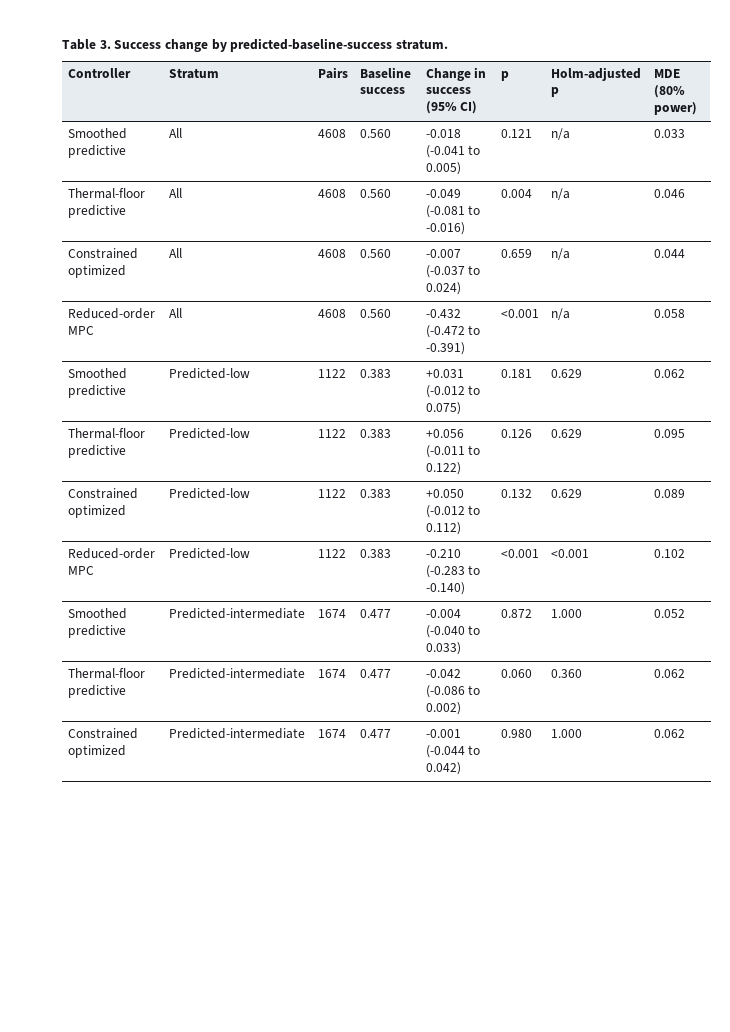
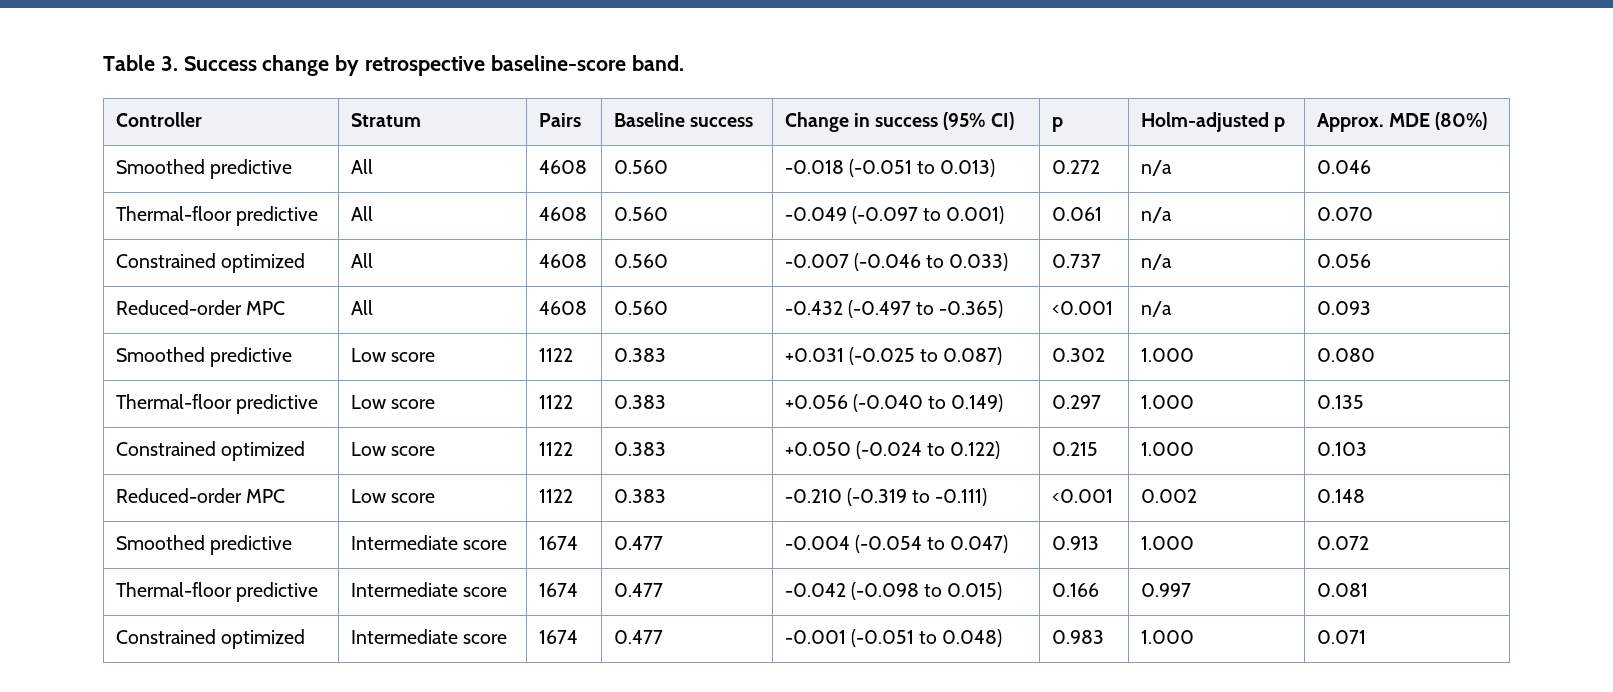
- Table 3. Success change by predicted-baseline-success stratum.
+ Table 3. Success change by retrospective baseline-score band.
- Controller | Stratum | Pairs | Baseline success | Change in success (95% CI) | p | Holm-adjusted p | MDE (80% power)
+ Controller | Stratum | Pairs | Baseline success | Change in success (95% CI) | p | Holm-adjusted p | Approx. MDE (80%)
- Smoothed predictive | All | 4608 | 0.560 | -0.018 (-0.041 to 0.005) | 0.121 | n/a | 0.033
+ Smoothed predictive | All | 4608 | 0.560 | -0.018 (-0.051 to 0.013) | 0.272 | n/a | 0.046
- Thermal-floor predictive | All | 4608 | 0.560 | -0.049 (-0.081 to -0.016) | 0.004 | n/a | 0.046
+ Thermal-floor predictive | All | 4608 | 0.560 | -0.049 (-0.097 to 0.001) | 0.061 | n/a | 0.070
- Constrained optimized | All | 4608 | 0.560 | -0.007 (-0.037 to 0.024) | 0.659 | n/a | 0.044
+ Constrained optimized | All | 4608 | 0.560 | -0.007 (-0.046 to 0.033) | 0.737 | n/a | 0.056
- Reduced-order MPC | All | 4608 | 0.560 | -0.432 (-0.472 to -0.391) | <0.001 | n/a | 0.058
- Smoothed predictive | Predicted-low | 1122 | 0.383 | +0.031 (-0.012 to 0.075) | 0.181 | 0.629 | 0.062
- Thermal-floor predictive | Predicted-low | 1122 | 0.383 | +0.056 (-0.011 to 0.122) | 0.126 | 0.629 | 0.095
- Constrained optimized | Predicted-low | 1122 | 0.383 | +0.050 (-0.012 to 0.112) | 0.132 | 0.629 | 0.089
- Reduced-order MPC | Predicted-low | 1122 | 0.383 | -0.210 (-0.283 to -0.140) | <0.001 | <0.001 | 0.102
- Smoothed predictive | Predicted-intermediate | 1674 | 0.477 | -0.004 (-0.040 to 0.033) | 0.872 | 1.000 | 0.052
- Thermal-floor predictive | Predicted-intermediate | 1674 | 0.477 | -0.042 (-0.086 to 0.002) | 0.060 | 0.360 | 0.062
- Constrained optimized | Predicted-intermediate | 1674 | 0.477 | -0.001 (-0.044 to 0.042) | 0.980 | 1.000 | 0.062
+ Reduced-order MPC | All | 4608 | 0.560 | -0.432 (-0.497 to -0.365) | <0.001 | n/a | 0.093
+ Smoothed predictive | Low score | 1122 | 0.383 | +0.031 (-0.025 to 0.087) | 0.302 | 1.000 | 0.080
+ Thermal-floor predictive | Low score | 1122 | 0.383 | +0.056 (-0.040 to 0.149) | 0.297 | 1.000 | 0.135
+ Constrained optimized | Low score | 1122 | 0.383 | +0.050 (-0.024 to 0.122) | 0.215 | 1.000 | 0.103
+ Reduced-order MPC | Low score | 1122 | 0.383 | -0.210 (-0.319 to -0.111) | <0.001 | 0.002 | 0.148
+ Smoothed predictive | Intermediate score | 1674 | 0.477 | -0.004 (-0.054 to 0.047) | 0.913 | 1.000 | 0.072
+ Thermal-floor predictive | Intermediate score | 1674 | 0.477 | -0.042 (-0.098 to 0.015) | 0.166 | 0.997 | 0.081
+ Constrained optimized | Intermediate score | 1674 | 0.477 | -0.001 (-0.051 to 0.048) | 0.983 | 1.000 | 0.071

